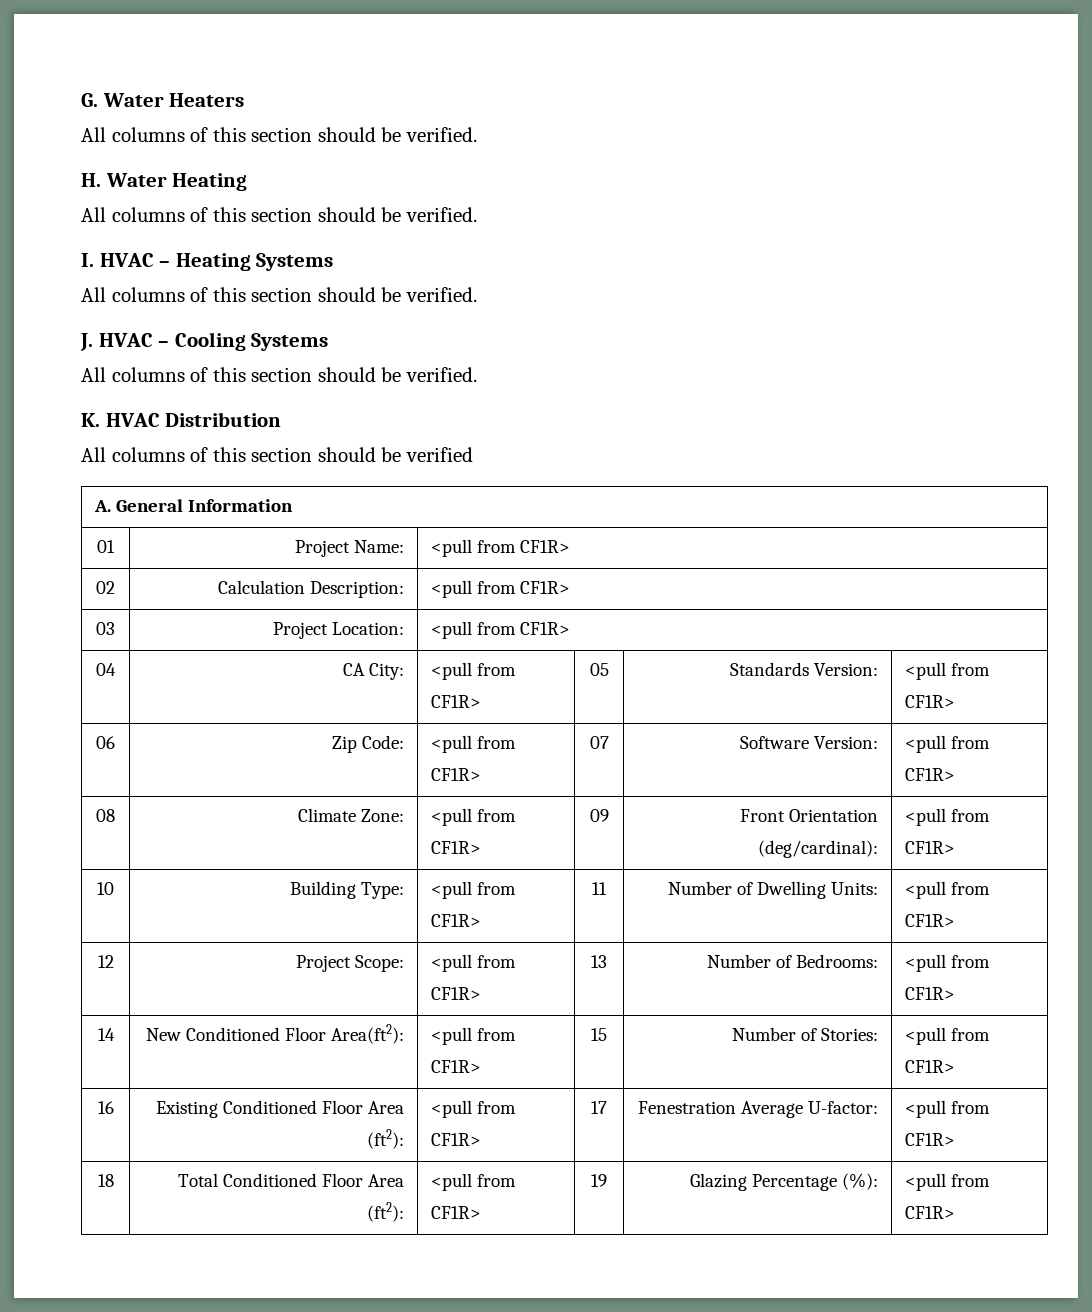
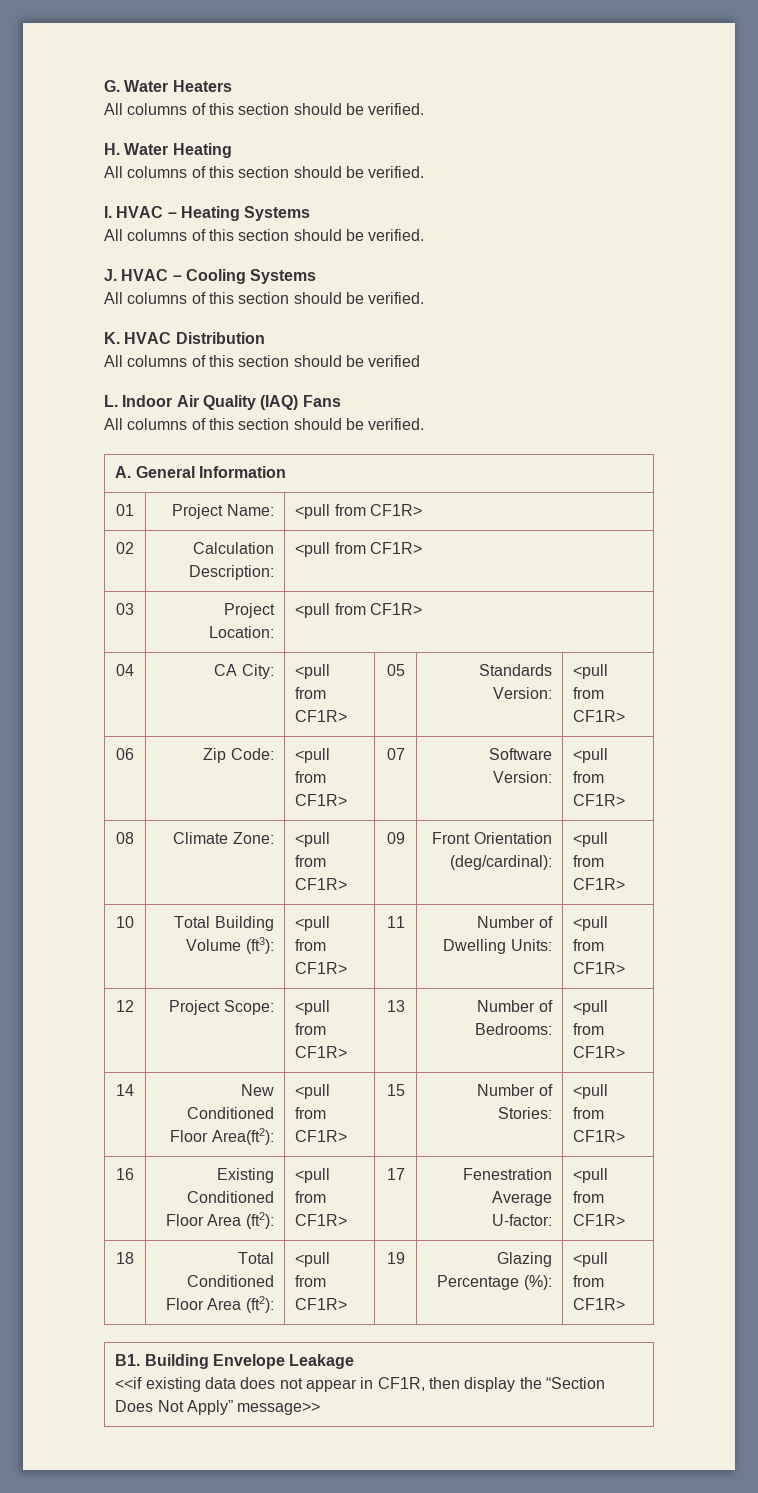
+ L. Indoor Air Quality (IAQ) Fans
+ All columns of this section should be verified.
- 10 | Building Type: | <pull from CF1R> | 11 | Number of Dwelling Units: | <pull from CF1R>
+ 10 | Total Building Volume (ft3): | <pull from CF1R> | 11 | Number of Dwelling Units: | <pull from CF1R>
+ B1. Building Envelope Leakage
+ <<if existing data does not appear in CF1R, then display the “Section Does Not Apply” message>>

